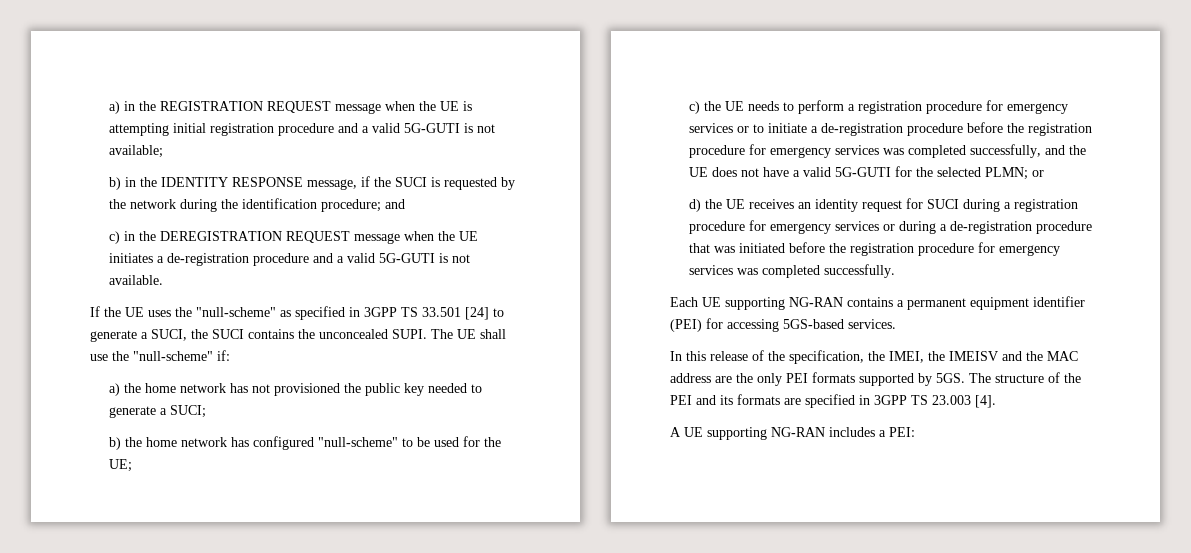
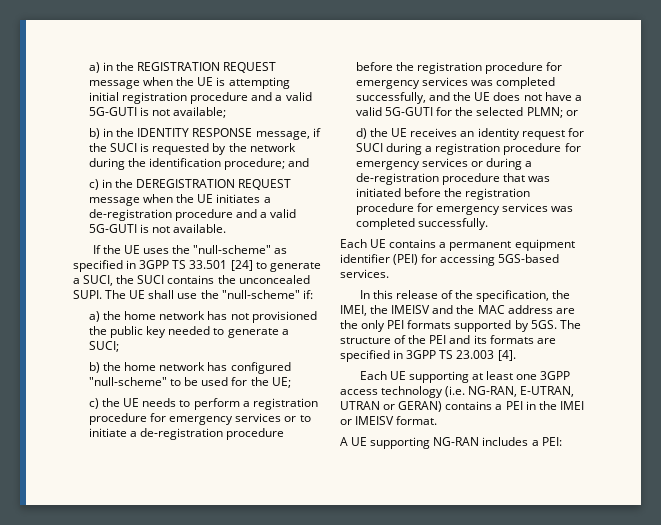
- Each UE supporting NG-RAN contains a permanent equipment identifier (PEI) for accessing 5GS-based services.
+ Each UE contains a permanent equipment identifier (PEI) for accessing 5GS-based services.
+ Each UE supporting at least one 3GPP access technology (i.e. NG-RAN, E-UTRAN, UTRAN or GERAN) contains a PEI in the IMEI or IMEISV format.

